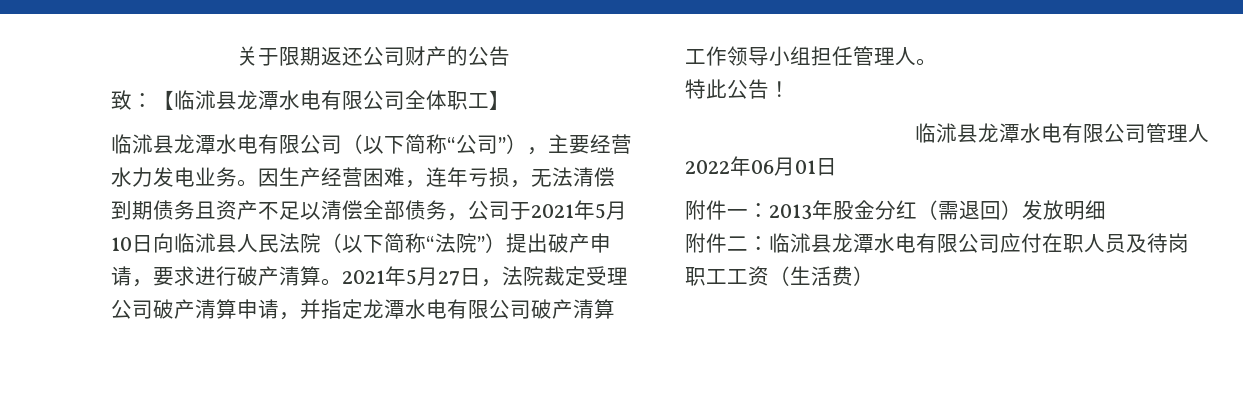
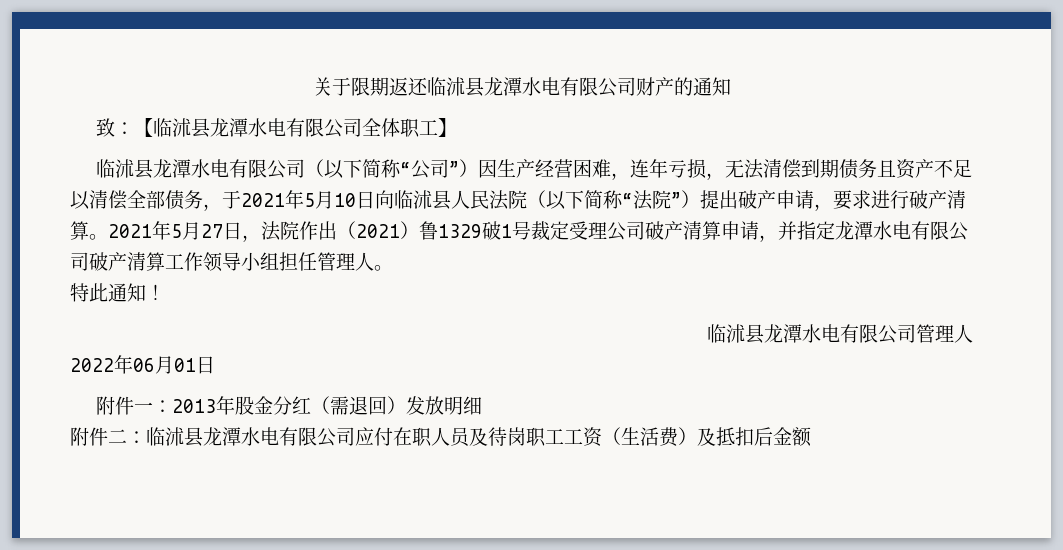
- 关于限期返还公司财产的公告
+ 关于限期返还临沭县龙潭水电有限公司财产的通知
- 临沭县龙潭水电有限公司（以下简称“公司”），主要经营水力发电业务。因生产经营困难，连年亏损，无法清偿到期债务且资产不足以清偿全部债务，公司于2021年5月10日向临沭县人民法院（以下简称“法院”）提出破产申请，要求进行破产清算。
+ 临沭县龙潭水电有限公司（以下简称“公司”）因生产经营困难，连年亏损，无法清偿到期债务且资产不足以清偿全部债务，于2021年5月10日向临沭县人民法院（以下简称“法院”）提出破产申请，要求进行破产清算。
- 2021年5月27日，法院裁定受理公司破产清算申请，并指定龙潭水电有限公司破产清算工作领导小组担任管理人。
+ 2021年5月27日，法院作出（2021）鲁1329破1号裁定受理公司破产清算申请，并指定龙潭水电有限公司破产清算工作领导小组担任管理人。
- 特此公告！
+ 特此通知！
- 附件二：临沭县龙潭水电有限公司应付在职人员及待岗职工工资（生活费）
+ 附件二：临沭县龙潭水电有限公司应付在职人员及待岗职工工资（生活费）及抵扣后金额

